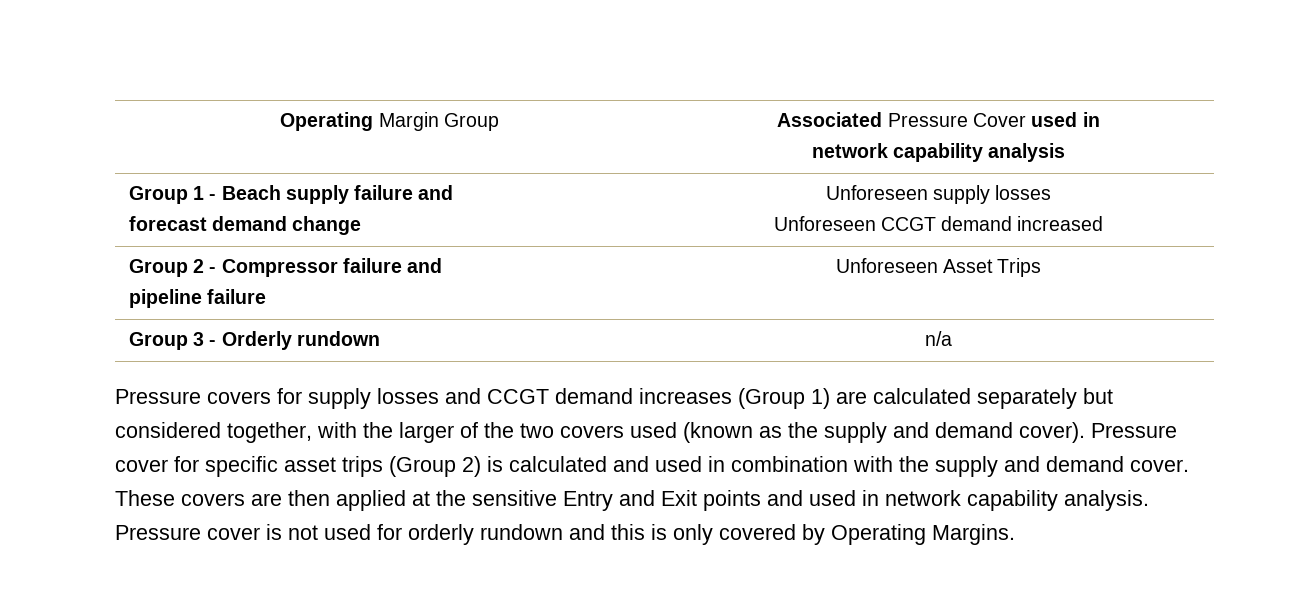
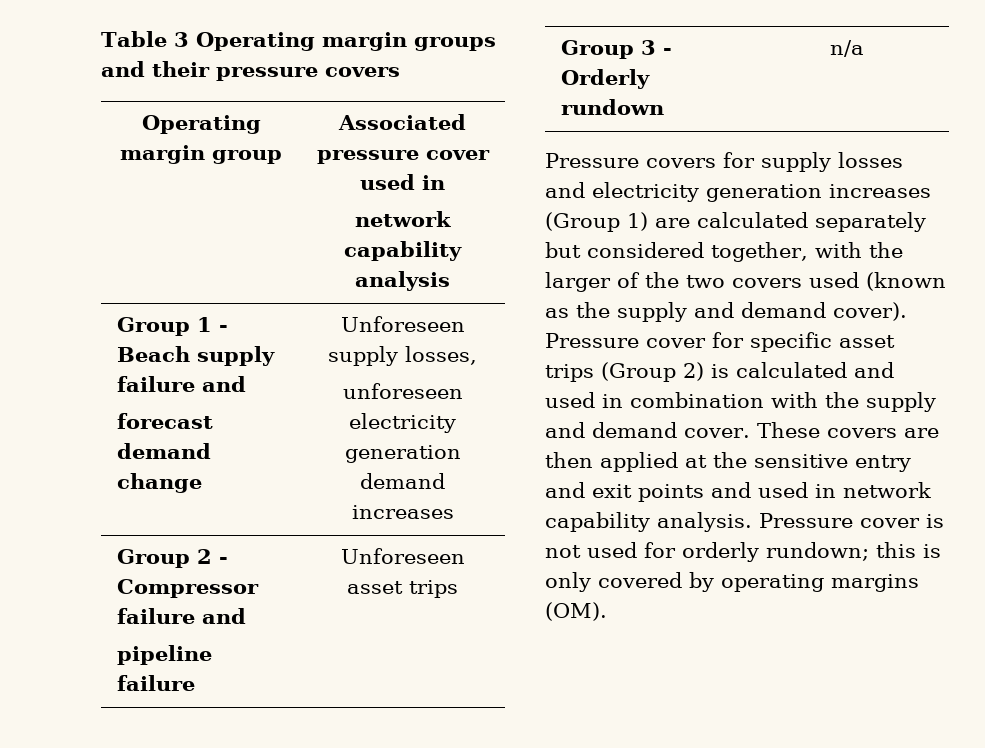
- Operating Margin Group | Associated Pressure Cover used in
+ Table 3 Operating margin groups and their pressure covers
+ Operating margin group | Associated pressure cover used in
  Group 1 - Beach supply failure and
- forecast demand change | Unforeseen supply losses
- Unforeseen CCGT demand increased
+ forecast demand change | Unforeseen supply losses,
+ unforeseen electricity generation demand increases
  Group 2 - Compressor failure and
- pipeline failure | Unforeseen Asset Trips
+ pipeline failure | Unforeseen asset trips
- Pressure covers for supply losses and CCGT demand increases (Group 1) are calculated separately but considered together, with the larger of the two covers used (known as the supply and demand cover).
+ Pressure covers for supply losses and electricity generation increases (Group 1) are calculated separately but considered together, with the larger of the two covers used (known as the supply and demand cover).
- These covers are then applied at the sensitive Entry and Exit points and used in network capability analysis.
+ These covers are then applied at the sensitive entry and exit points and used in network capability analysis.
- Pressure cover is not used for orderly rundown and this is only covered by Operating Margins.
+ Pressure cover is not used for orderly rundown; this is only covered by operating margins (OM).

